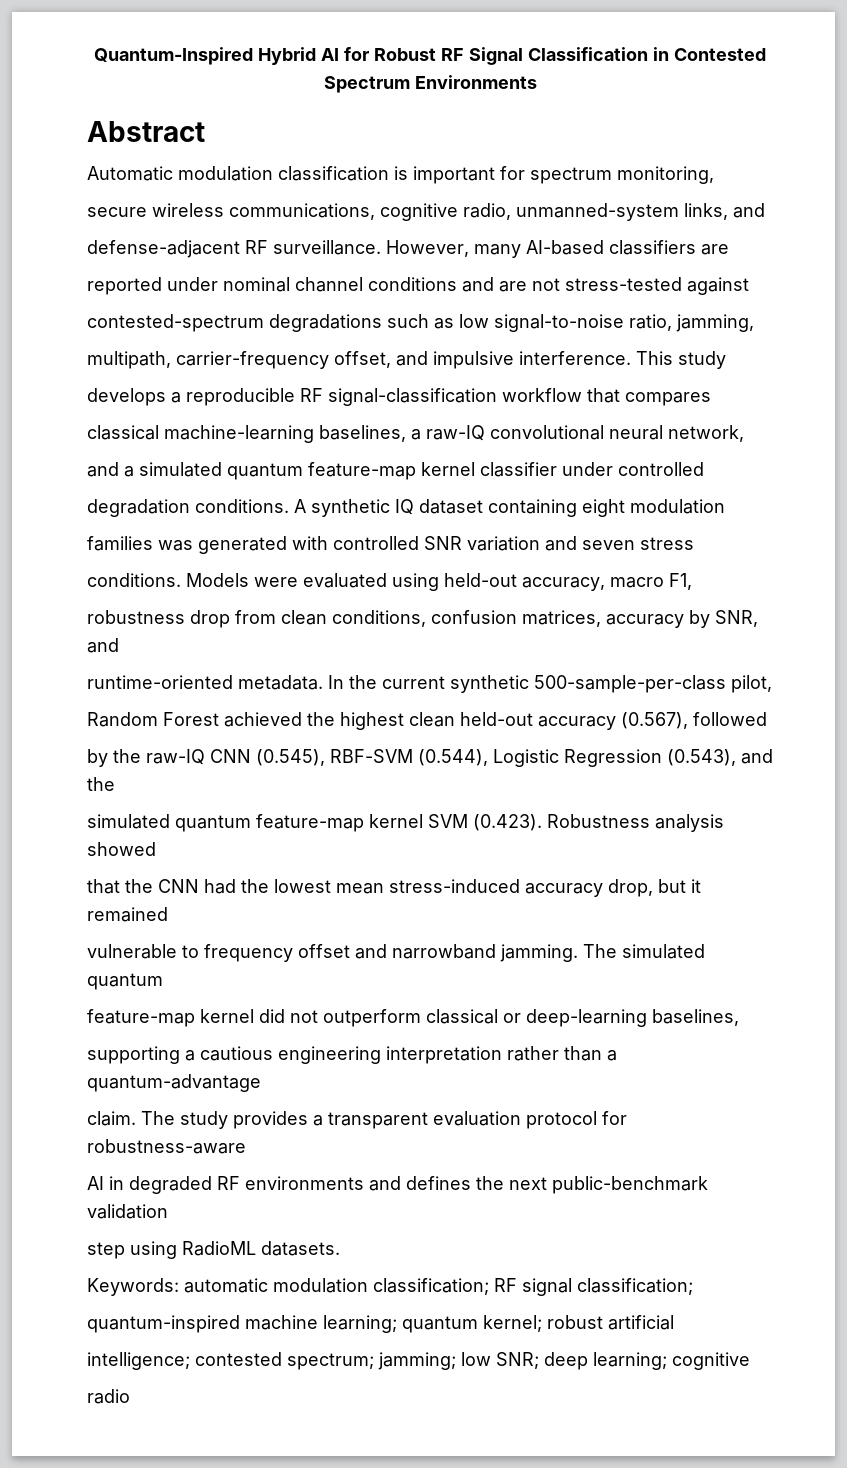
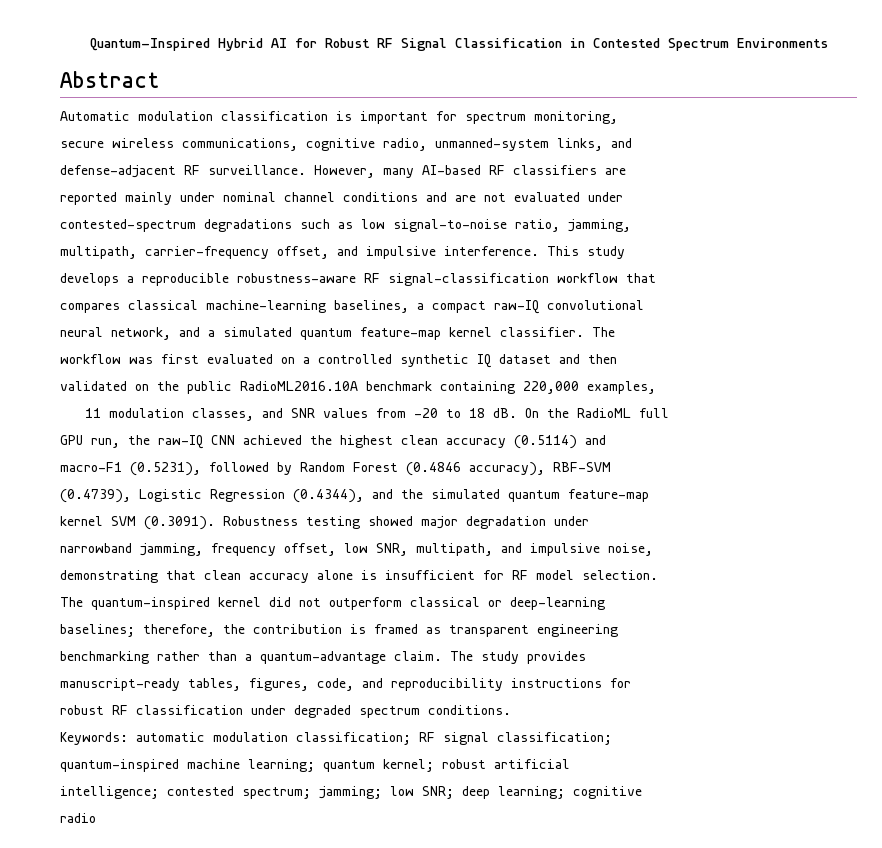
- However, many AI-based classifiers are
+ However, many AI-based RF classifiers are
- reported under nominal channel conditions and are not stress-tested against
+ reported mainly under nominal channel conditions and are not evaluated under
- develops a reproducible RF signal-classification workflow that compares
- classical machine-learning baselines, a raw-IQ convolutional neural network,
- and a simulated quantum feature-map kernel classifier under controlled
- degradation conditions. A synthetic IQ dataset containing eight modulation
- families was generated with controlled SNR variation and seven stress
- conditions. Models were evaluated using held-out accuracy, macro F1,
- robustness drop from clean conditions, confusion matrices, accuracy by SNR, and
- runtime-oriented metadata. In the current synthetic 500-sample-per-class pilot,
- Random Forest achieved the highest clean held-out accuracy (0.567), followed
- by the raw-IQ CNN (0.545), RBF-SVM (0.544), Logistic Regression (0.543), and the
- simulated quantum feature-map kernel SVM (0.423). Robustness analysis showed
- that the CNN had the lowest mean stress-induced accuracy drop, but it remained
- vulnerable to frequency offset and narrowband jamming. The simulated quantum
- feature-map kernel did not outperform classical or deep-learning baselines,
- supporting a cautious engineering interpretation rather than a quantum-advantage
- claim.
+ develops a reproducible robustness-aware RF signal-classification workflow that
+ compares classical machine-learning baselines, a compact raw-IQ convolutional
+ neural network, and a simulated quantum feature-map kernel classifier. The
+ workflow was first evaluated on a controlled synthetic IQ dataset and then
+ validated on the public RadioML2016.10A benchmark containing 220,000 examples,
+ 11 modulation classes, and SNR values from -20 to 18 dB. On the RadioML full
+ GPU run, the raw-IQ CNN achieved the highest clean accuracy (0.5114) and
+ macro-F1 (0.5231), followed by Random Forest (0.4846 accuracy), RBF-SVM
+ (0.4739), Logistic Regression (0.4344), and the simulated quantum feature-map
+ kernel SVM (0.3091). Robustness testing showed major degradation under
+ narrowband jamming, frequency offset, low SNR, multipath, and impulsive noise,
+ demonstrating that clean accuracy alone is insufficient for RF model selection.
+ The quantum-inspired kernel did not outperform classical or deep-learning
+ baselines; therefore, the contribution is framed as transparent engineering
+ benchmarking rather than a quantum-advantage claim.
- The study provides a transparent evaluation protocol for robustness-aware
- AI in degraded RF environments and defines the next public-benchmark validation
- step using RadioML datasets.
+ The study provides
+ manuscript-ready tables, figures, code, and reproducibility instructions for
+ robust RF classification under degraded spectrum conditions.

